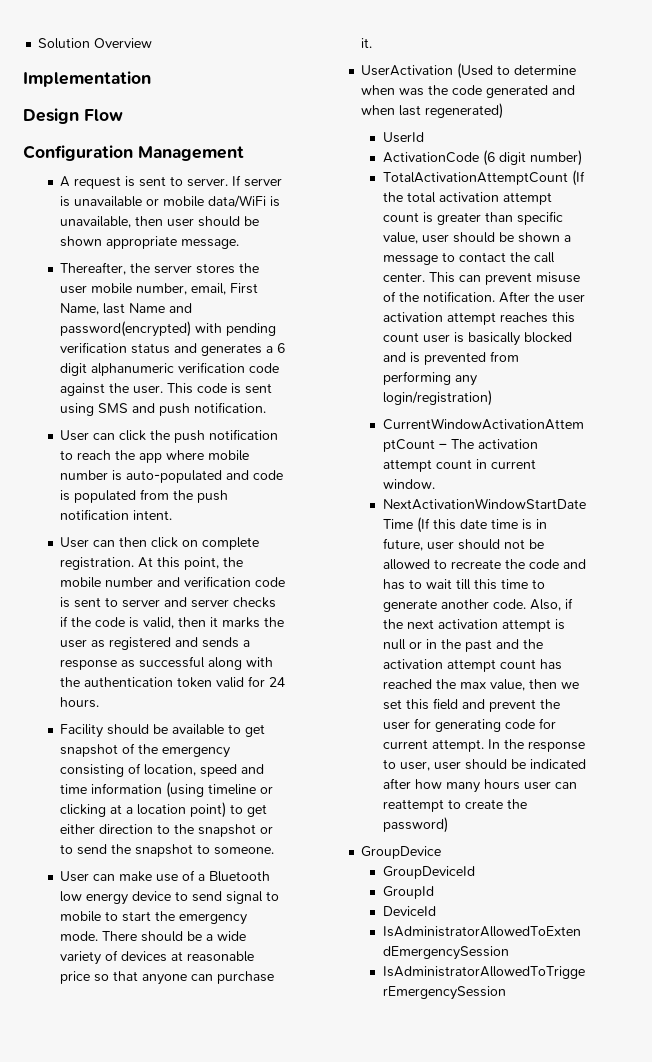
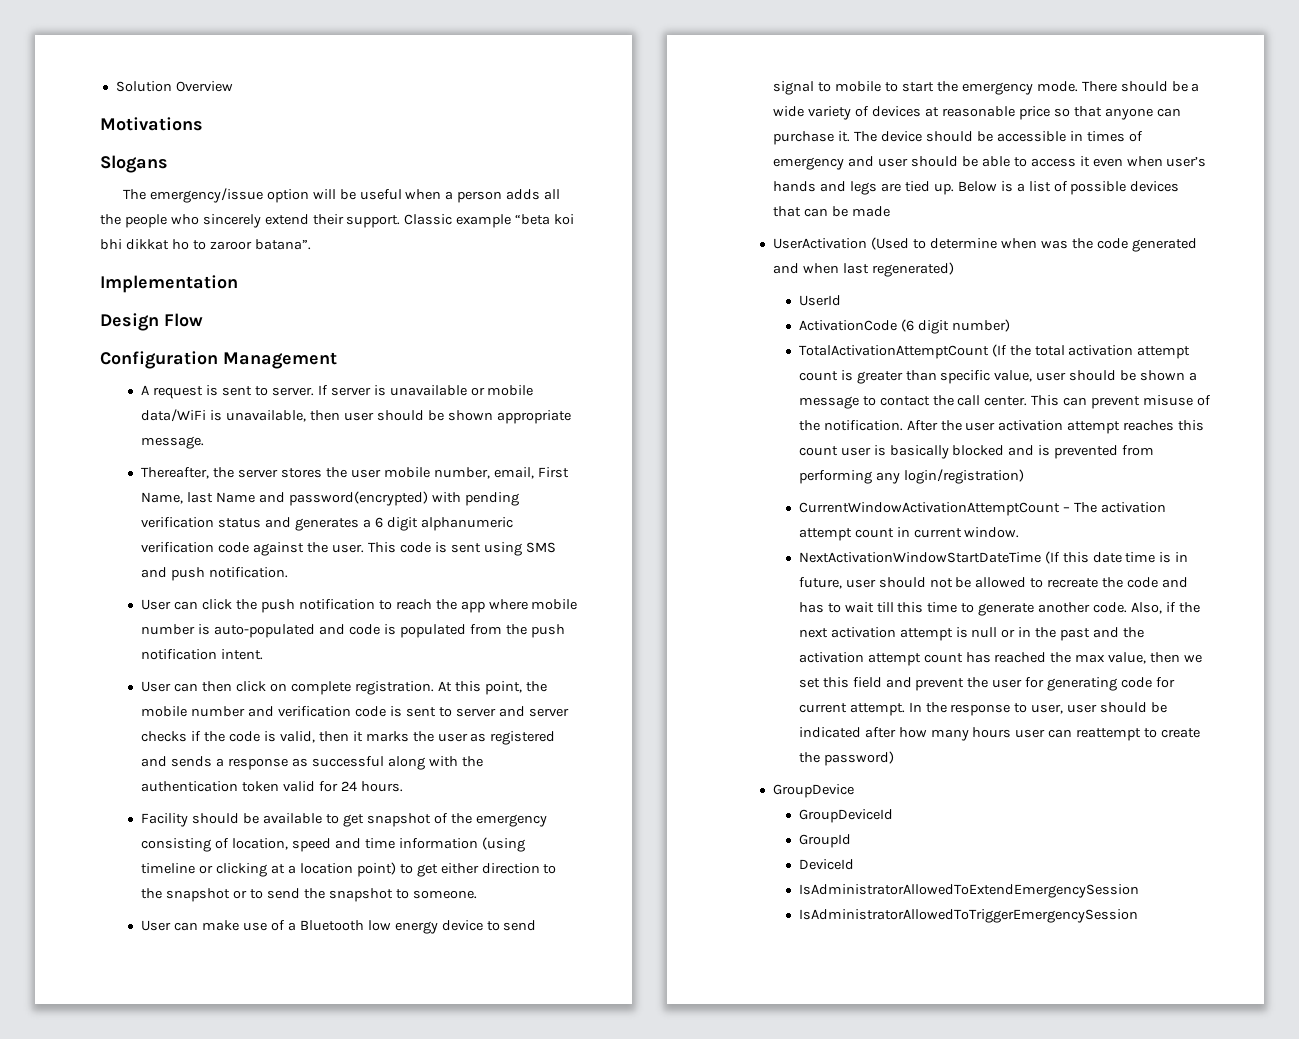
+ Motivations
+ Slogans
+ The emergency/issue option will be useful when a person adds all the people who sincerely extend their support. Classic example “beta koi bhi dikkat ho to zaroor batana”.
+ The device should be accessible in times of emergency and user should be able to access it even when user’s hands and legs are tied up. Below is a list of possible devices that can be made

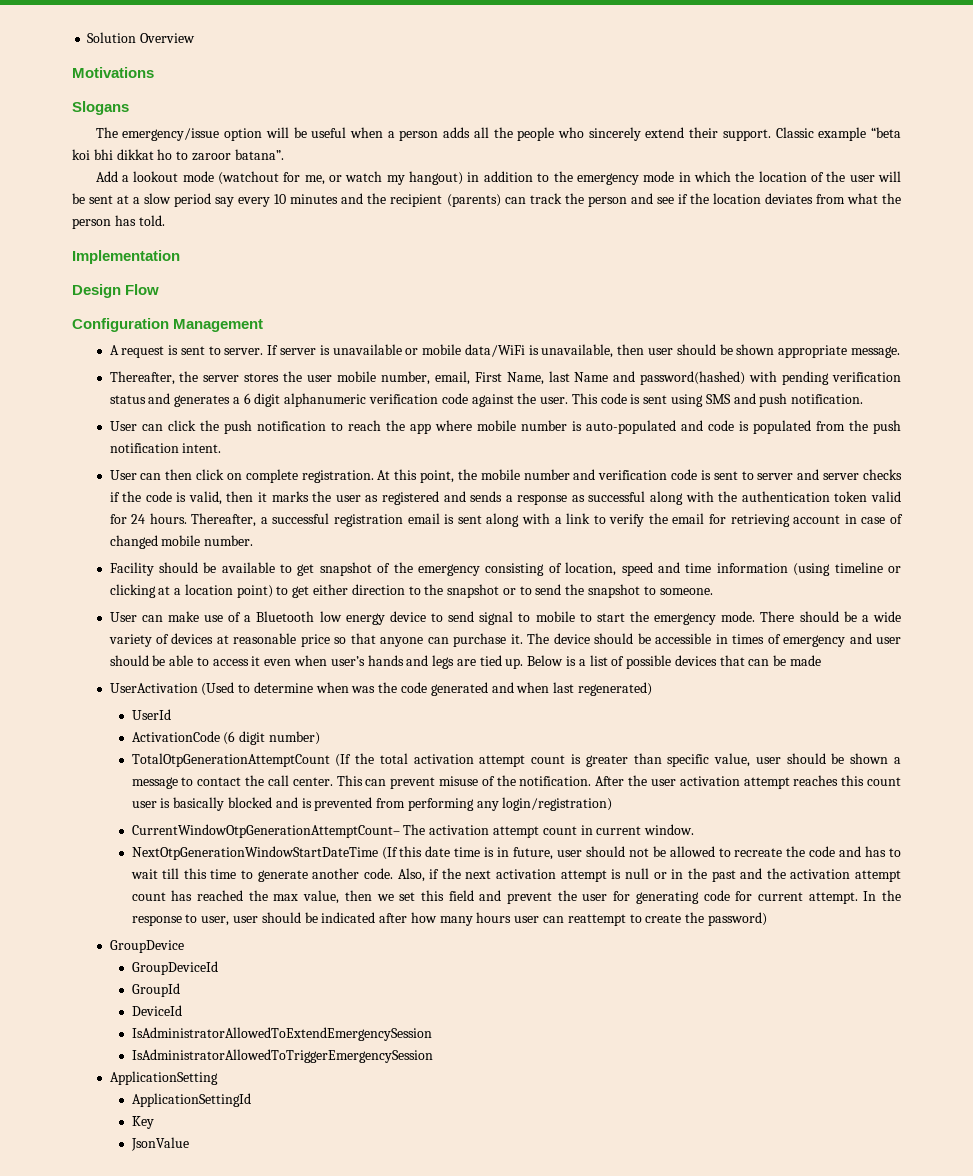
+ Add a lookout mode (watchout for me, or watch my hangout) in addition to the emergency mode in which the location of the user will be sent at a slow period say every 10 minutes and the recipient (parents) can track the person and see if the location deviates from what the person has told.
- Thereafter, the server stores the user mobile number, email, First Name, last Name and password(encrypted) with pending verification status and generates a 6 digit alphanumeric verification code against the user.
+ Thereafter, the server stores the user mobile number, email, First Name, last Name and password(hashed) with pending verification status and generates a 6 digit alphanumeric verification code against the user.
+ Thereafter, a successful registration email is sent along with a link to verify the email for retrieving account in case of changed mobile number.
- TotalActivationAttemptCount (If the total activation attempt count is greater than specific value, user should be shown a message to contact the call center.
+ TotalOtpGenerationAttemptCount (If the total activation attempt count is greater than specific value, user should be shown a message to contact the call center.
- CurrentWindowActivationAttemptCount – The activation attempt count in current window.
+ CurrentWindowOtpGenerationAttemptCount– The activation attempt count in current window.
- NextActivationWindowStartDateTime (If this date time is in future, user should not be allowed to recreate the code and has to wait till this time to generate another code.
+ NextOtpGenerationWindowStartDateTime (If this date time is in future, user should not be allowed to recreate the code and has to wait till this time to generate another code.
+ ApplicationSetting
+ ApplicationSettingId
+ Key
+ JsonValue

